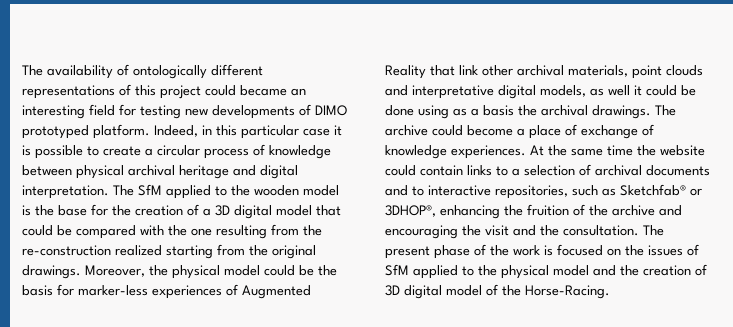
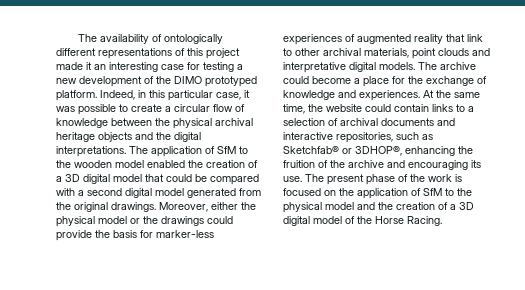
- The availability of ontologically different representations of this project could became an interesting field for testing new developments of DIMO prototyped platform.
+ The availability of ontologically different representations of this project made it an interesting case for testing a new development of the DIMO prototyped platform.
- Indeed, in this particular case it is possible to create a circular process of knowledge between physical archival heritage and digital interpretation. The SfM applied to the wooden model is the base for the creation of a 3D digital model that could be compared with the one resulting from the re-construction realized starting from the original drawings.
+ Indeed, in this particular case, it was possible to create a circular flow of knowledge between the physical archival heritage objects and the digital interpretations. The application of SfM to the wooden model enabled the creation of a 3D digital model that could be compared with a second digital model generated from the original drawings.
- Moreover, the physical model could be the basis for marker-less experiences of Augmented Reality that link other archival materials, point clouds and interpretative digital models, as well it could be done using as a basis the archival drawings.
+ Moreover, either the physical model or the drawings could provide the basis for marker-less experiences of augmented reality that link to other archival materials, point clouds and interpretative digital models.
- The archive could become a place of exchange of knowledge experiences.
+ The archive could become a place for the exchange of knowledge and experiences.
- At the same time the website could contain links to a selection of archival documents and to interactive repositories, such as Sketchfab® or 3DHOP®, enhancing the fruition of the archive and encouraging the visit and the consultation.
+ At the same time, the website could contain links to a selection of archival documents and interactive repositories, such as Sketchfab® or 3DHOP®, enhancing the fruition of the archive and encouraging its use.
- The present phase of the work is focused on the issues of SfM applied to the physical model and the creation of 3D digital model of the Horse-Racing.
+ The present phase of the work is focused on the application of SfM to the physical model and the creation of a 3D digital model of the Horse Racing.

